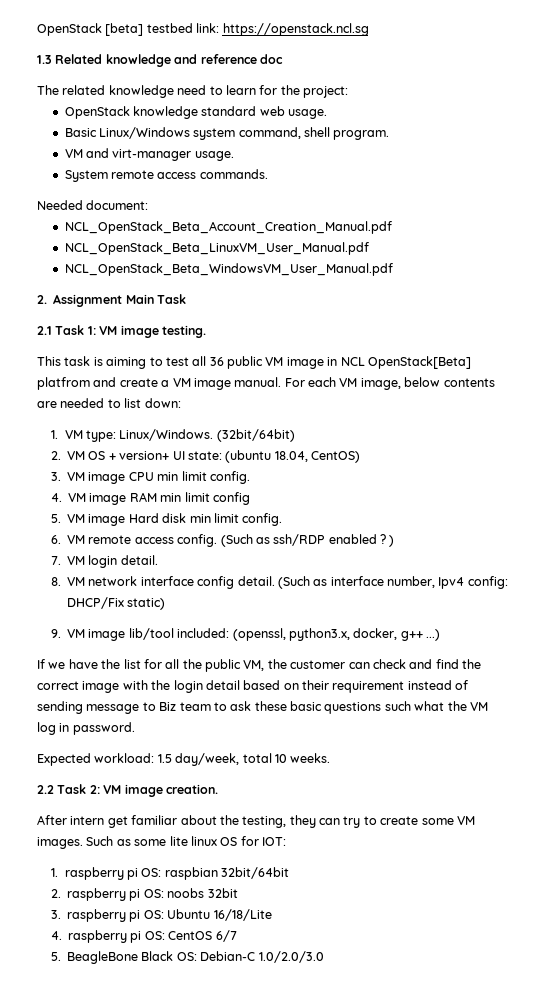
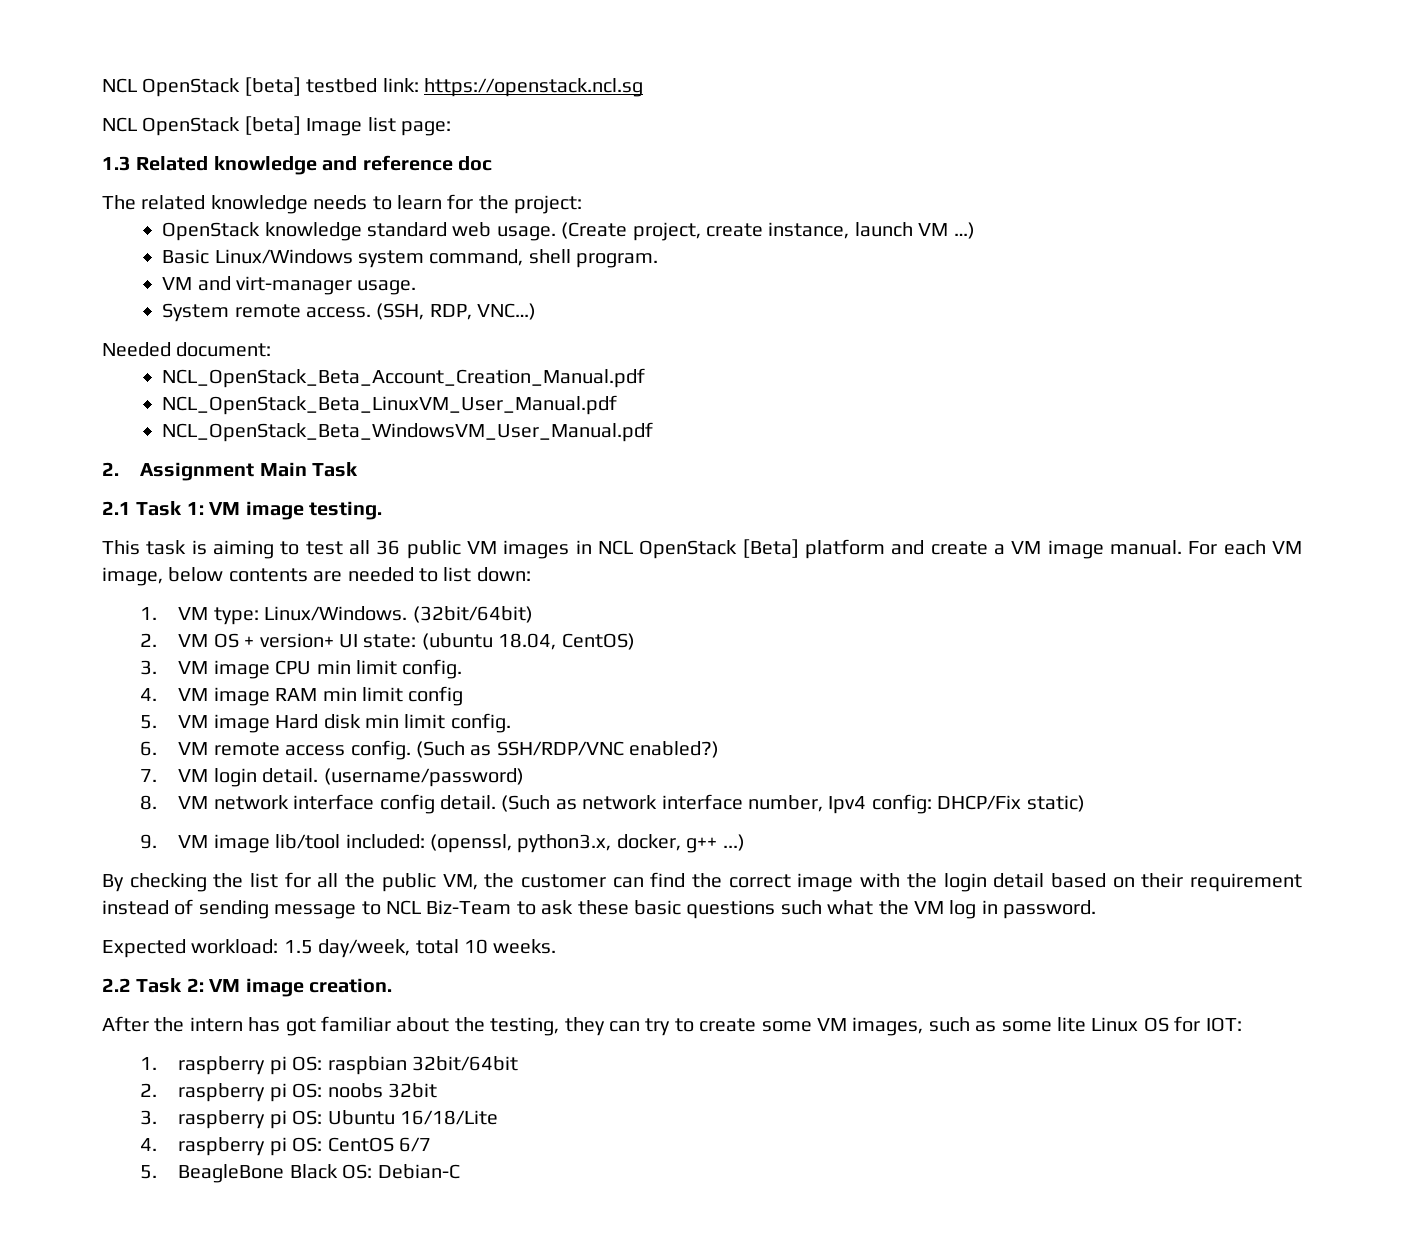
- OpenStack [beta] testbed link: https://openstack.ncl.sg
+ NCL OpenStack [beta] testbed link: https://openstack.ncl.sg
+ NCL OpenStack [beta] Image list page:
- The related knowledge need to learn for the project:
+ The related knowledge needs to learn for the project:
+ (Create project, create instance, launch VM …)
- System remote access commands.
+ System remote access. (SSH, RDP, VNC…)
- This task is aiming to test all 36 public VM image in NCL OpenStack[Beta] platfrom and create a VM image manual.
+ This task is aiming to test all 36 public VM images in NCL OpenStack [Beta] platform and create a VM image manual.
- (Such as ssh/RDP enabled ? )
+ (Such as SSH/RDP/VNC enabled?)
+ (username/password)
- (Such as interface number, Ipv4 config: DHCP/Fix static)
+ (Such as network interface number, Ipv4 config: DHCP/Fix static)
- If we have the list for all the public VM, the customer can check and find the correct image with the login detail based on their requirement instead of sending message to Biz team to ask these basic questions such what the VM log in password.
+ By checking the list for all the public VM, the customer can find the correct image with the login detail based on their requirement instead of sending message to NCL Biz-Team to ask these basic questions such what the VM log in password.
- After intern get familiar about the testing, they can try to create some VM images. Such as some lite linux OS for IOT:
+ After the intern has got familiar about the testing, they can try to create some VM images, such as some lite Linux OS for IOT:
- 5. BeagleBone Black OS: Debian-C 1.0/2.0/3.0
+ 5. BeagleBone Black OS: Debian-C

